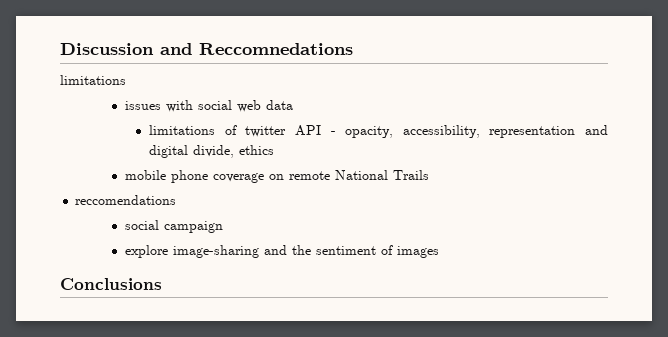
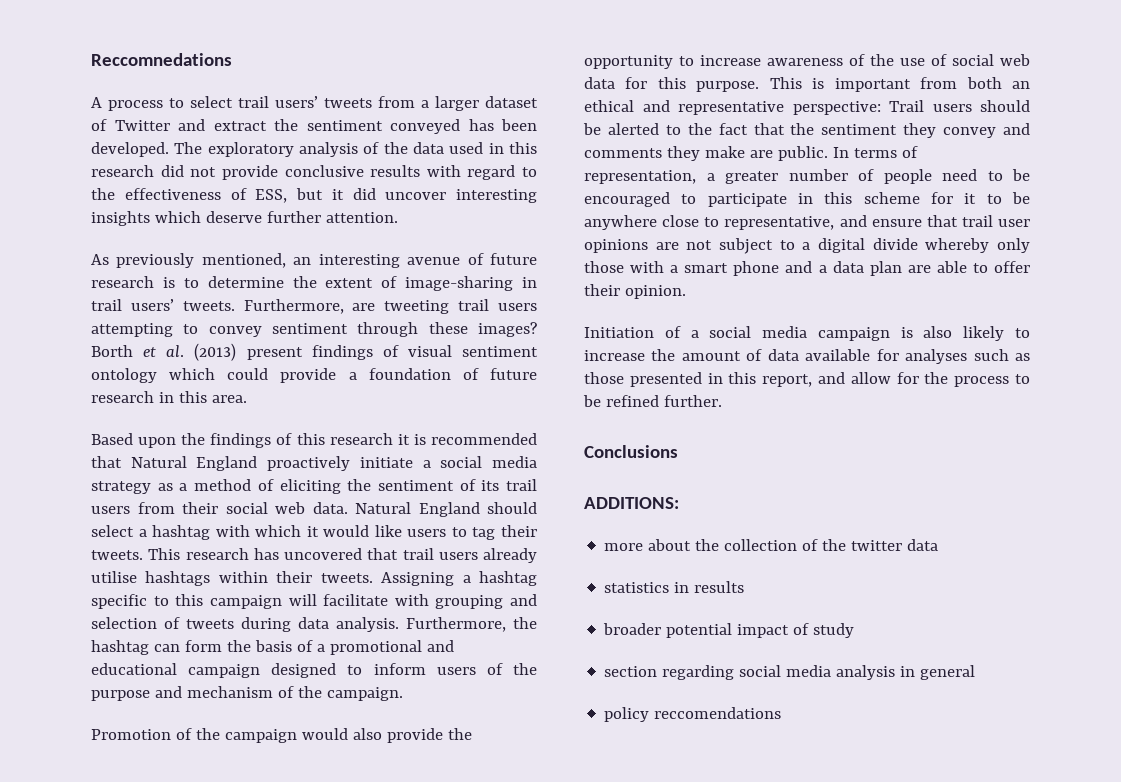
- Discussion and Reccomnedations
- limitations
- issues with social web data
- limitations of twitter API - opacity, accessibility, representation and digital divide, ethics
- mobile phone coverage on remote National Trails
- reccomendations
- social campaign
- explore image-sharing and the sentiment of images
+ Reccomnedations
+ A process to select trail users’ tweets from a larger dataset of Twitter and extract the sentiment conveyed has been developed. The exploratory analysis of the data used in this research did not provide conclusive results with regard to the effectiveness of ESS, but it did uncover interesting insights which deserve further attention.
+ As previously mentioned, an interesting avenue of future research is to determine the extent of image-sharing in trail users’ tweets. Furthermore, are tweeting trail users attempting to convey sentiment through these images? Borth et al. (2013) present findings of visual sentiment ontology which could provide a foundation of future research in this area.
+ Based upon the findings of this research it is recommended that Natural England proactively initiate a social media strategy as a method of eliciting the sentiment of its trail users from their social web data. Natural England should select a hashtag with which it would like users to tag their tweets. This research has uncovered that trail users already utilise hashtags within their tweets. Assigning a hashtag specific to this campaign will facilitate with grouping and selection of tweets during data analysis. Furthermore, the hashtag can form the basis of a promotional and educational campaign designed to inform users of the purpose and mechanism of the campaign.
+ Promotion of the campaign would also provide the opportunity to increase awareness of the use of social web data for this purpose. This is important from both an ethical and representative perspective: Trail users should be alerted to the fact that the sentiment they convey and comments they make are public. In terms of representation, a greater number of people need to be encouraged to participate in this scheme for it to be anywhere close to representative, and ensure that trail user opinions are not subject to a digital divide whereby only those with a smart phone and a data plan are able to offer their opinion.
+ Initiation of a social media campaign is also likely to increase the amount of data available for analyses such as those presented in this report, and allow for the process to be refined further.
  Conclusions
+ ADDITIONS:
+ more about the collection of the twitter data
+ statistics in results
+ broader potential impact of study
+ section regarding social media analysis in general
+ policy reccomendations

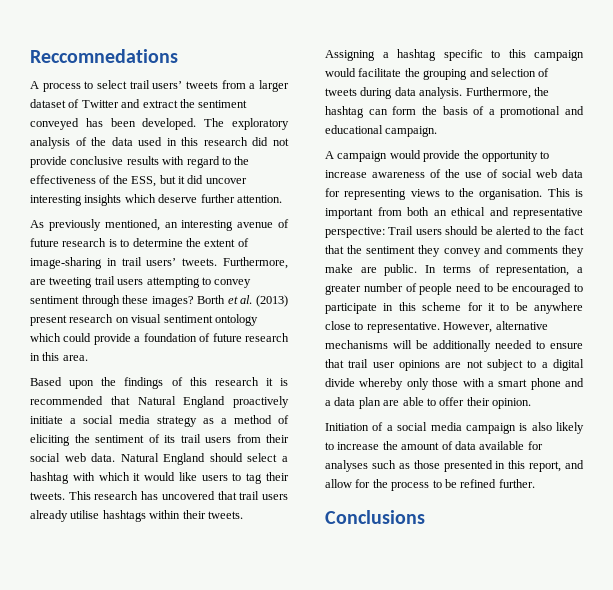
- The exploratory analysis of the data used in this research did not provide conclusive results with regard to the effectiveness of ESS, but it did uncover interesting insights which deserve further attention.
+ The exploratory analysis of the data used in this research did not provide conclusive results with regard to the effectiveness of the ESS, but it did uncover interesting insights which deserve further attention.
- Borth et al. (2013) present findings of visual sentiment ontology which could provide a foundation of future research in this area.
+ Borth et al. (2013) present research on visual sentiment ontology which could provide a foundation of future research in this area.
- Assigning a hashtag specific to this campaign will facilitate with grouping and selection of tweets during data analysis.
+ Assigning a hashtag specific to this campaign would facilitate the grouping and selection of tweets during data analysis.
- Furthermore, the hashtag can form the basis of a promotional and educational campaign designed to inform users of the purpose and mechanism of the campaign.
- Promotion of the campaign would also provide the opportunity to increase awareness of the use of social web data for this purpose.
+ Furthermore, the hashtag can form the basis of a promotional and educational campaign.
+ A campaign would provide the opportunity to increase awareness of the use of social web data for representing views to the organisation.
- In terms of representation, a greater number of people need to be encouraged to participate in this scheme for it to be anywhere close to representative, and ensure that trail user opinions are not subject to a digital divide whereby only those with a smart phone and a data plan are able to offer their opinion.
+ In terms of representation, a greater number of people need to be encouraged to participate in this scheme for it to be anywhere close to representative. However, alternative mechanisms will be additionally needed to ensure that trail user opinions are not subject to a digital divide whereby only those with a smart phone and a data plan are able to offer their opinion.
- ADDITIONS:
- more about the collection of the twitter data
- statistics in results
- broader potential impact of study
- section regarding social media analysis in general
- policy reccomendations

